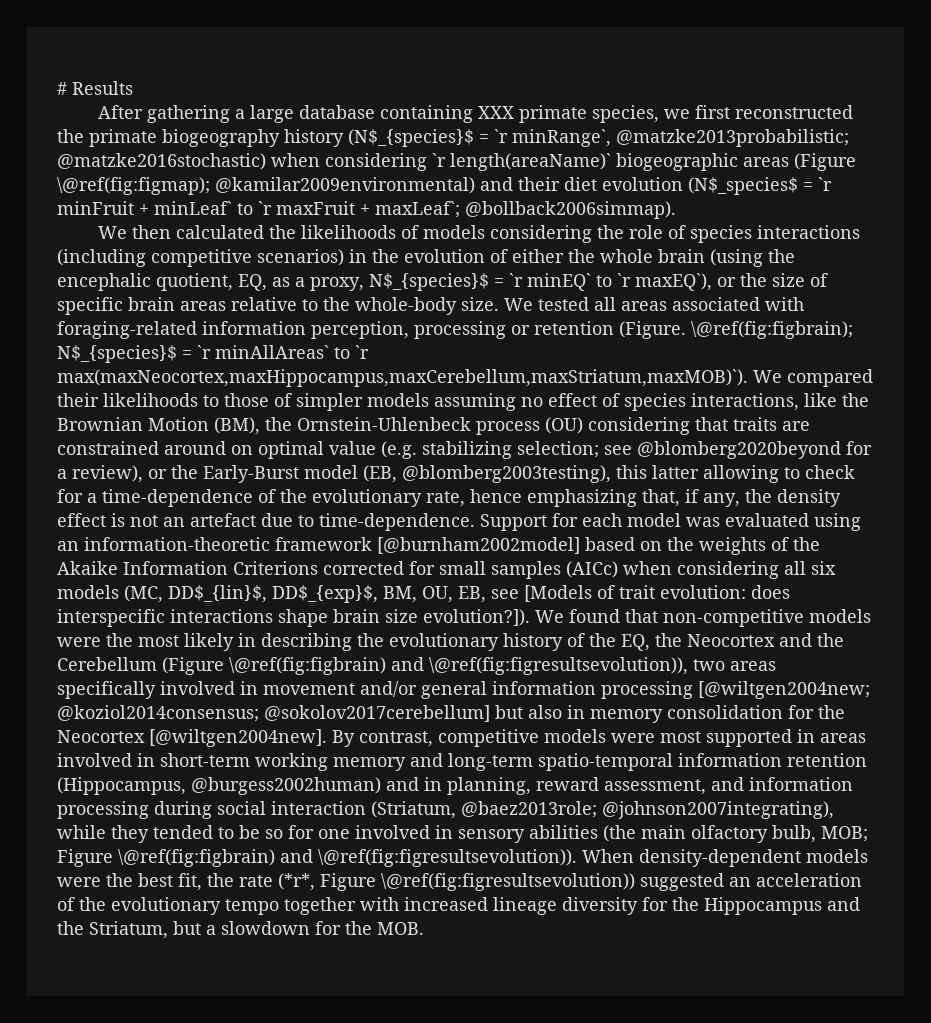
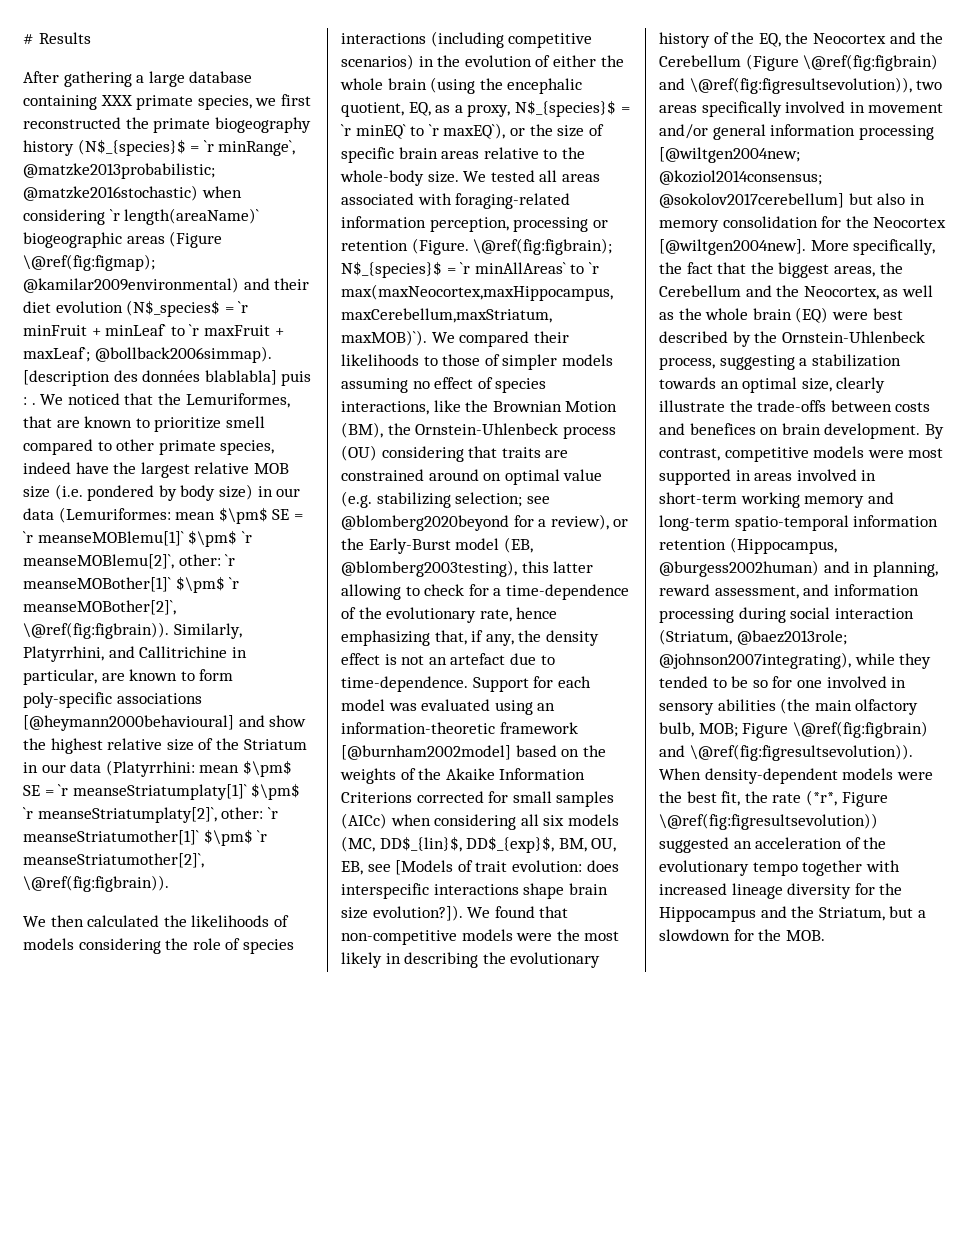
+ [description des données blablabla] puis : . We noticed that the Lemuriformes, that are known to prioritize smell compared to other primate species, indeed have the largest relative MOB size (i.e. pondered by body size) in our data (Lemuriformes: mean $\pm$ SE = `r meanseMOBlemu[1]` $\pm$ `r meanseMOBlemu[2]`, other: `r meanseMOBother[1]` $\pm$ `r meanseMOBother[2]`, \@ref(fig:figbrain)). Similarly, Platyrrhini, and Callitrichine in particular, are known to form poly-specific associations [@heymann2000behavioural] and show the highest relative size of the Striatum in our data (Platyrrhini: mean $\pm$ SE = `r meanseStriatumplaty[1]` $\pm$ `r meanseStriatumplaty[2]`, other: `r meanseStriatumother[1]` $\pm$ `r meanseStriatumother[2]`, \@ref(fig:figbrain)).
+ More specifically, the fact that the biggest areas, the Cerebellum and the Neocortex, as well as the whole brain (EQ) were best described by the Ornstein-Uhlenbeck process, suggesting a stabilization towards an optimal size, clearly illustrate the trade-offs between costs and benefices on brain development.

